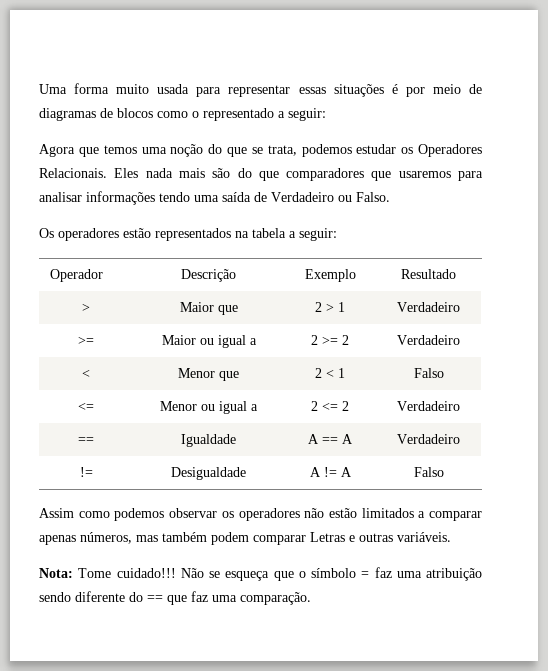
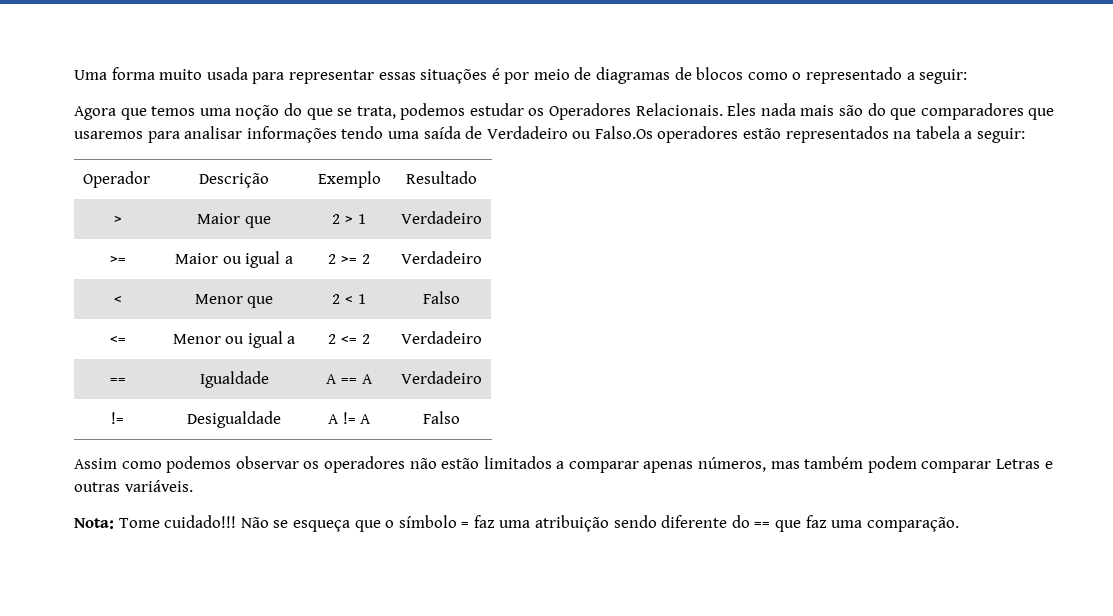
- Eles nada mais são do que comparadores que usaremos para analisar informações tendo uma saída de Verdadeiro ou Falso.
- Os operadores estão representados na tabela a seguir:
+ Eles nada mais são do que comparadores que usaremos para analisar informações tendo uma saída de Verdadeiro ou Falso.Os operadores estão representados na tabela a seguir:

